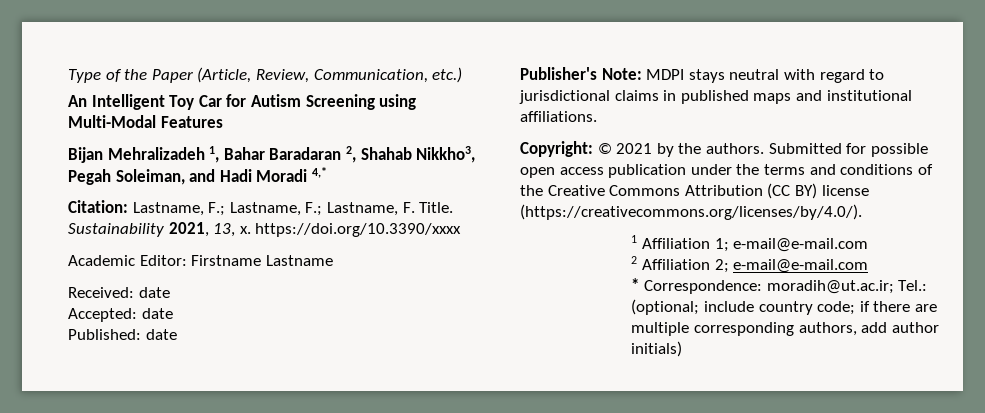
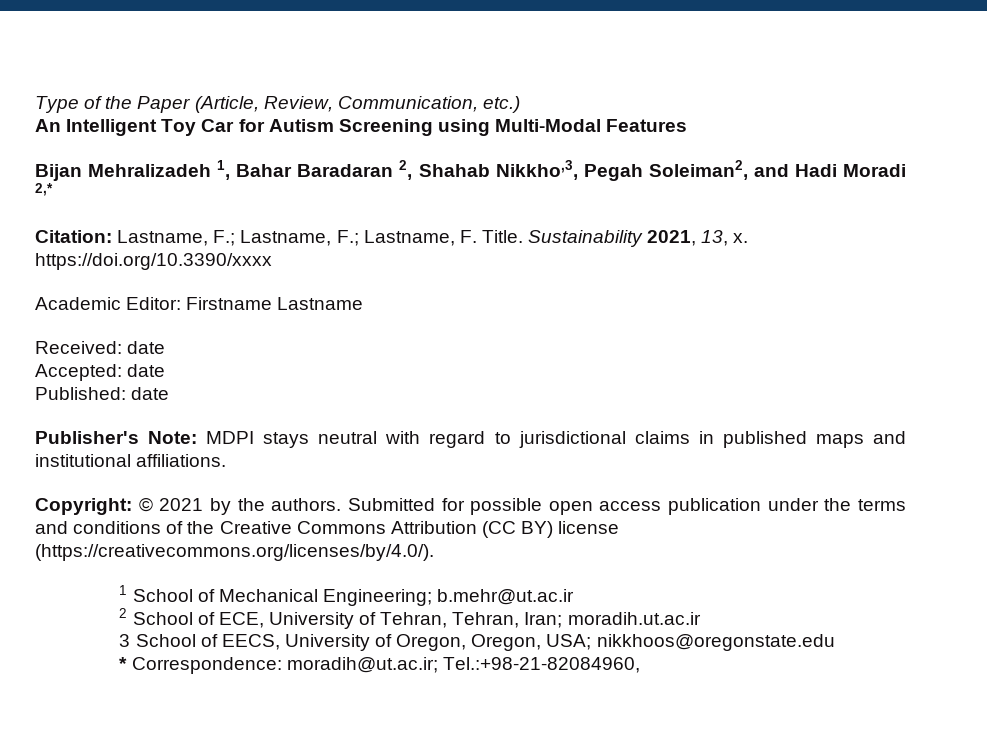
- Bijan Mehralizadeh 1, Bahar Baradaran 2, Shahab Nikkho3, Pegah Soleiman, and Hadi Moradi 4,*
+ Bijan Mehralizadeh 1, Bahar Baradaran 2, Shahab Nikkho,3, Pegah Soleiman2, and Hadi Moradi 2,*
- 1 Affiliation 1; e-mail@e-mail.com
- 2 Affiliation 2; e-mail@e-mail.com
- * Correspondence: moradih@ut.ac.ir; Tel.: (optional; include country code; if there are multiple corresponding authors, add author initials)
+ 1 School of Mechanical Engineering; b.mehr@ut.ac.ir
+ 2 School of ECE, University of Tehran, Tehran, Iran; moradih.ut.ac.ir
+ 3 School of EECS, University of Oregon, Oregon, USA; nikkhoos@oregonstate.edu
+ * Correspondence: moradih@ut.ac.ir; Tel.:+98-21-82084960,

